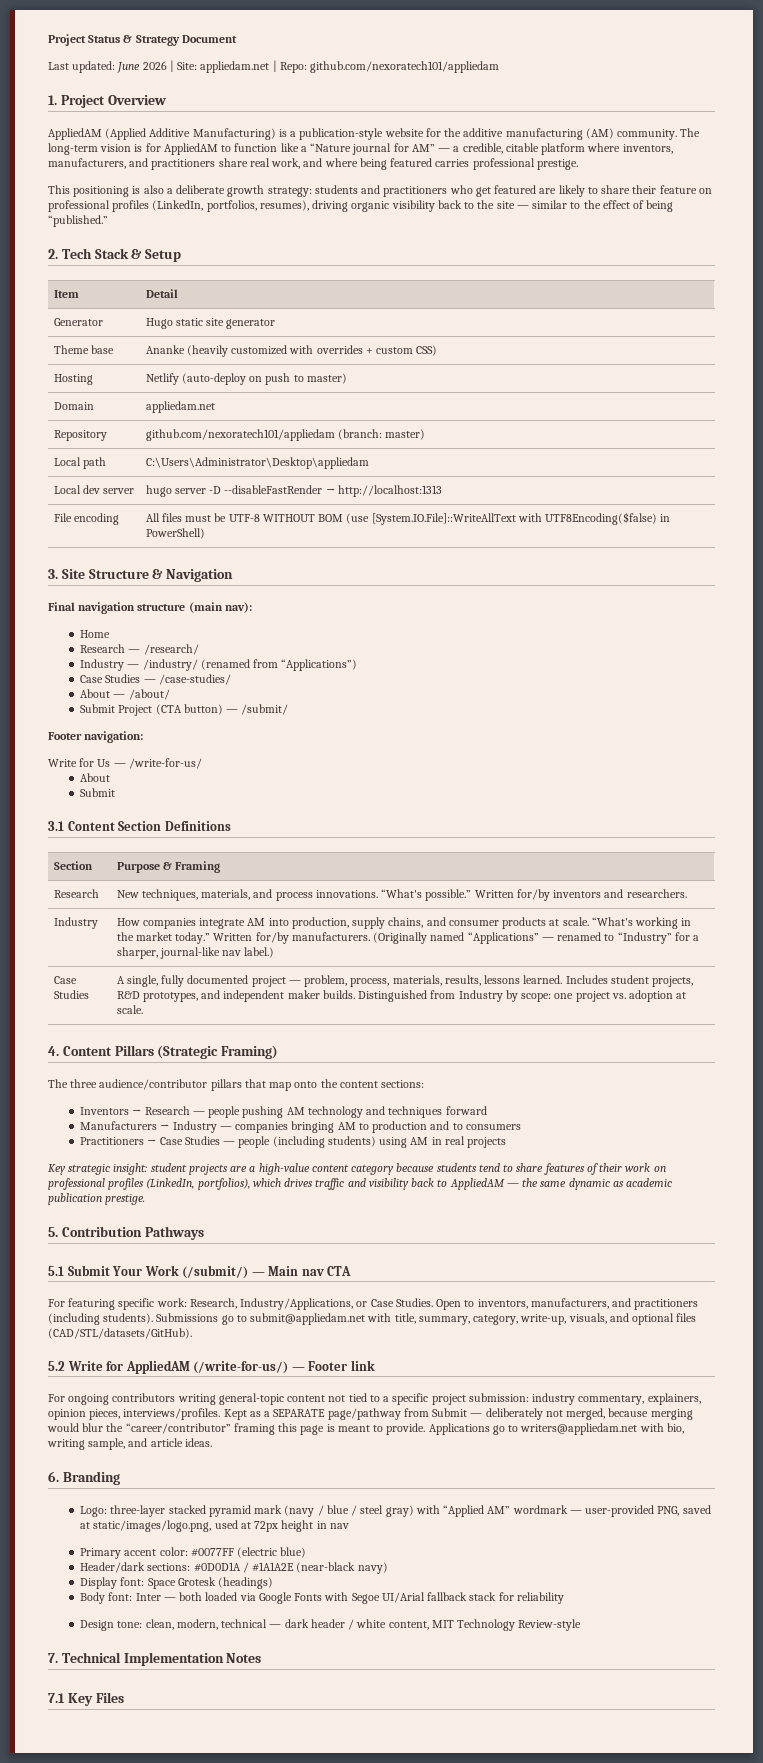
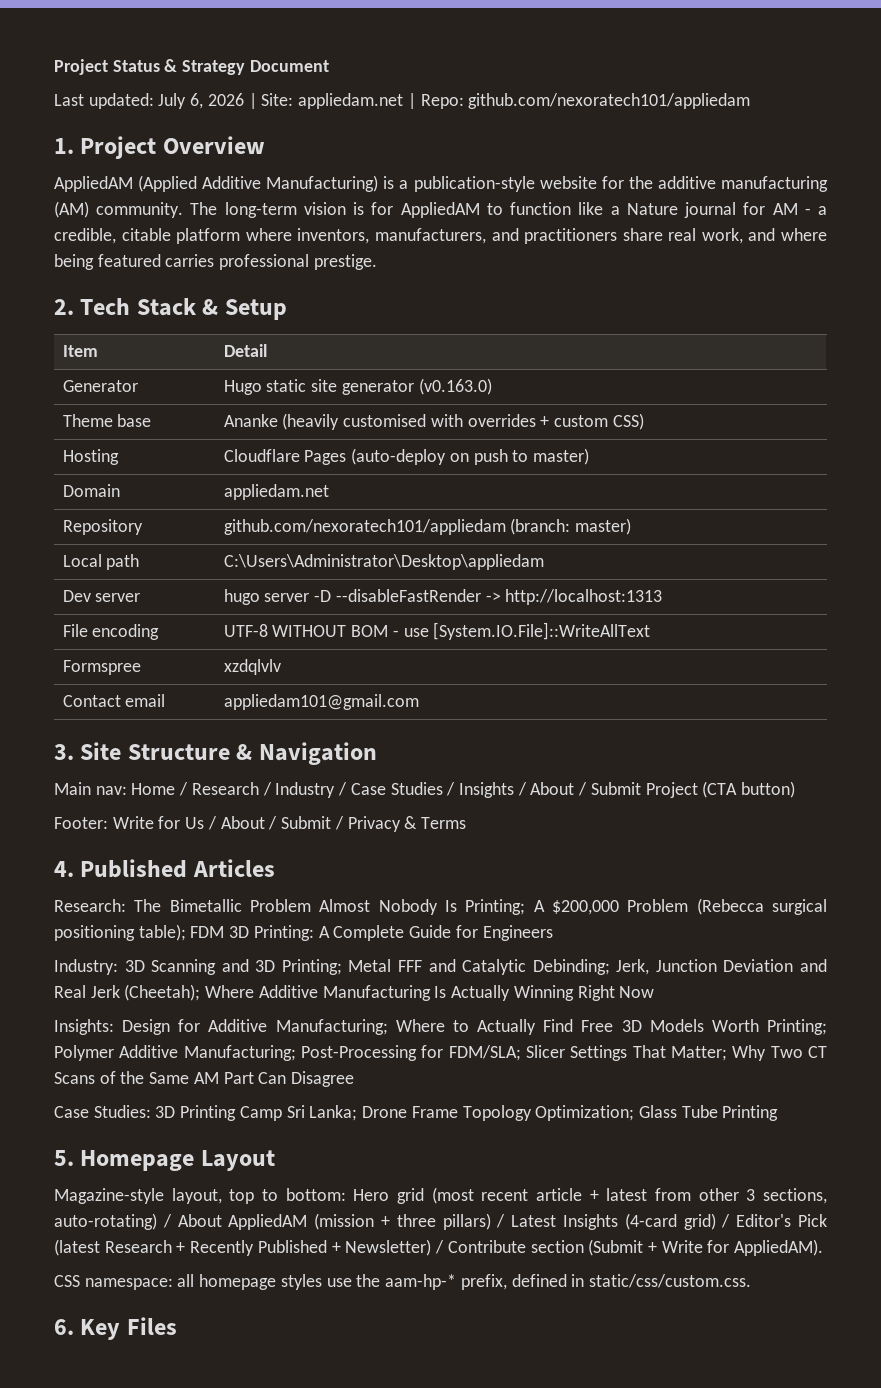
- Last updated: June 2026 | Site: appliedam.net | Repo: github.com/nexoratech101/appliedam
+ Last updated: July 6, 2026 | Site: appliedam.net | Repo: github.com/nexoratech101/appliedam
- The long-term vision is for AppliedAM to function like a “Nature journal for AM” — a credible, citable platform where inventors, manufacturers, and practitioners share real work, and where being featured carries professional prestige.
+ The long-term vision is for AppliedAM to function like a Nature journal for AM - a credible, citable platform where inventors, manufacturers, and practitioners share real work, and where being featured carries professional prestige.
- This positioning is also a deliberate growth strategy: students and practitioners who get featured are likely to share their feature on professional profiles (LinkedIn, portfolios, resumes), driving organic visibility back to the site — similar to the effect of being “published.”
- Generator | Hugo static site generator
+ Generator | Hugo static site generator (v0.163.0)
- Theme base | Ananke (heavily customized with overrides + custom CSS)
+ Theme base | Ananke (heavily customised with overrides + custom CSS)
- Hosting | Netlify (auto-deploy on push to master)
+ Hosting | Cloudflare Pages (auto-deploy on push to master)
- Local dev server | hugo server -D --disableFastRender → http://localhost:1313
+ Dev server | hugo server -D --disableFastRender -> http://localhost:1313
- File encoding | All files must be UTF-8 WITHOUT BOM (use [System.IO.File]::WriteAllText with UTF8Encoding($false) in PowerShell)
+ File encoding | UTF-8 WITHOUT BOM - use [System.IO.File]::WriteAllText
+ Formspree | xzdqlvlv
+ Contact email | appliedam101@gmail.com
- Final navigation structure (main nav):
- Home
- Research — /research/
- Industry — /industry/ (renamed from “Applications”)
- Case Studies — /case-studies/
- About — /about/
- Submit Project (CTA button) — /submit/
- Footer navigation:
- Write for Us — /write-for-us/
- About
- Submit
- 3.1 Content Section Definitions
- Section | Purpose & Framing
- Research | New techniques, materials, and process innovations. “What's possible.” Written for/by inventors and researchers.
- Industry | How companies integrate AM into production, supply chains, and consumer products at scale. “What's working in the market today.” Written for/by manufacturers. (Originally named “Applications” — renamed to “Industry” for a sharper, journal-like nav label.)
- Case Studies | A single, fully documented project — problem, process, materials, results, lessons learned. Includes student projects, R&D prototypes, and independent maker builds. Distinguished from Industry by scope: one project vs. adoption at scale.
- 4. Content Pillars (Strategic Framing)
- The three audience/contributor pillars that map onto the content sections:
- Inventors → Research — people pushing AM technology and techniques forward
- Manufacturers → Industry — companies bringing AM to production and to consumers
- Practitioners → Case Studies — people (including students) using AM in real projects
- Key strategic insight: student projects are a high-value content category because students tend to share features of their work on professional profiles (LinkedIn, portfolios), which drives traffic and visibility back to AppliedAM — the same dynamic as academic publication prestige.
- 5. Contribution Pathways
- 5.1 Submit Your Work (/submit/) — Main nav CTA
- For featuring specific work: Research, Industry/Applications, or Case Studies. Open to inventors, manufacturers, and practitioners (including students). Submissions go to submit@appliedam.net with title, summary, category, write-up, visuals, and optional files (CAD/STL/datasets/GitHub).
- 5.2 Write for AppliedAM (/write-for-us/) — Footer link
- For ongoing contributors writing general-topic content not tied to a specific project submission: industry commentary, explainers, opinion pieces, interviews/profiles. Kept as a SEPARATE page/pathway from Submit — deliberately not merged, because merging would blur the “career/contributor” framing this page is meant to provide. Applications go to writers@appliedam.net with bio, writing sample, and article ideas.
- 6. Branding
- Logo: three-layer stacked pyramid mark (navy / blue / steel gray) with “Applied AM” wordmark — user-provided PNG, saved at static/images/logo.png, used at 72px height in nav
- Primary accent color: #0077FF (electric blue)
- Header/dark sections: #0D0D1A / #1A1A2E (near-black navy)
- Display font: Space Grotesk (headings)
- Body font: Inter — both loaded via Google Fonts with Segoe UI/Arial fallback stack for reliability
- Design tone: clean, modern, technical — dark header / white content, MIT Technology Review-style
- 7. Technical Implementation Notes
- 7.1 Key Files
+ Main nav: Home / Research / Industry / Case Studies / Insights / About / Submit Project (CTA button)
+ Footer: Write for Us / About / Submit / Privacy & Terms
+ 4. Published Articles
+ Research: The Bimetallic Problem Almost Nobody Is Printing; A $200,000 Problem (Rebecca surgical positioning table); FDM 3D Printing: A Complete Guide for Engineers
+ Industry: 3D Scanning and 3D Printing; Metal FFF and Catalytic Debinding; Jerk, Junction Deviation and Real Jerk (Cheetah); Where Additive Manufacturing Is Actually Winning Right Now
+ Insights: Design for Additive Manufacturing; Where to Actually Find Free 3D Models Worth Printing; Polymer Additive Manufacturing; Post-Processing for FDM/SLA; Slicer Settings That Matter; Why Two CT Scans of the Same AM Part Can Disagree
+ Case Studies: 3D Printing Camp Sri Lanka; Drone Frame Topology Optimization; Glass Tube Printing
+ 5. Homepage Layout
+ Magazine-style layout, top to bottom: Hero grid (most recent article + latest from other 3 sections, auto-rotating) / About AppliedAM (mission + three pillars) / Latest Insights (4-card grid) / Editor's Pick (latest Research + Recently Published + Newsletter) / Contribute section (Submit + Write for AppliedAM).
+ CSS namespace: all homepage styles use the aam-hp-* prefix, defined in static/css/custom.css.
+ 6. Key Files

